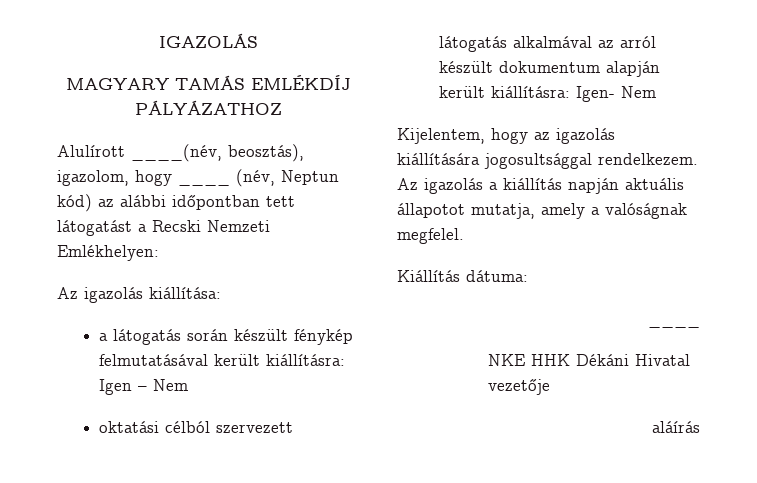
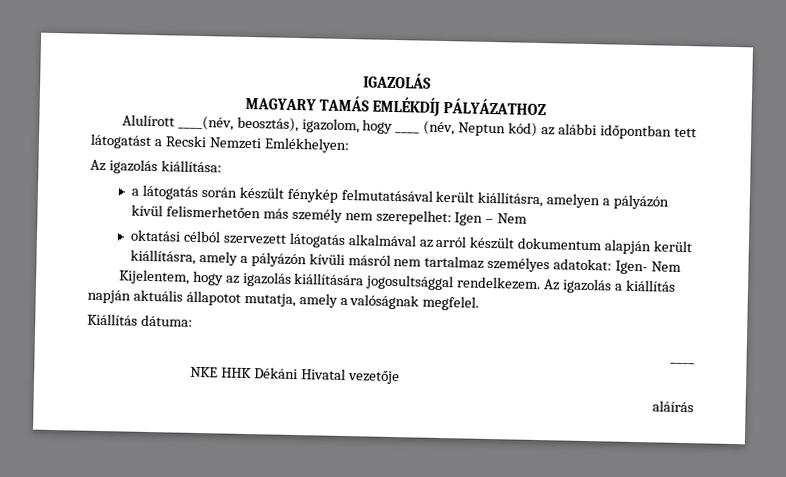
- a látogatás során készült fénykép felmutatásával került kiállításra: Igen – Nem
+ a látogatás során készült fénykép felmutatásával került kiállításra, amelyen a pályázón kívül felismerhetően más személy nem szerepelhet: Igen – Nem
- oktatási célból szervezett látogatás alkalmával az arról készült dokumentum alapján került kiállításra: Igen- Nem
+ oktatási célból szervezett látogatás alkalmával az arról készült dokumentum alapján került kiállításra, amely a pályázón kívüli másról nem tartalmaz személyes adatokat: Igen- Nem

